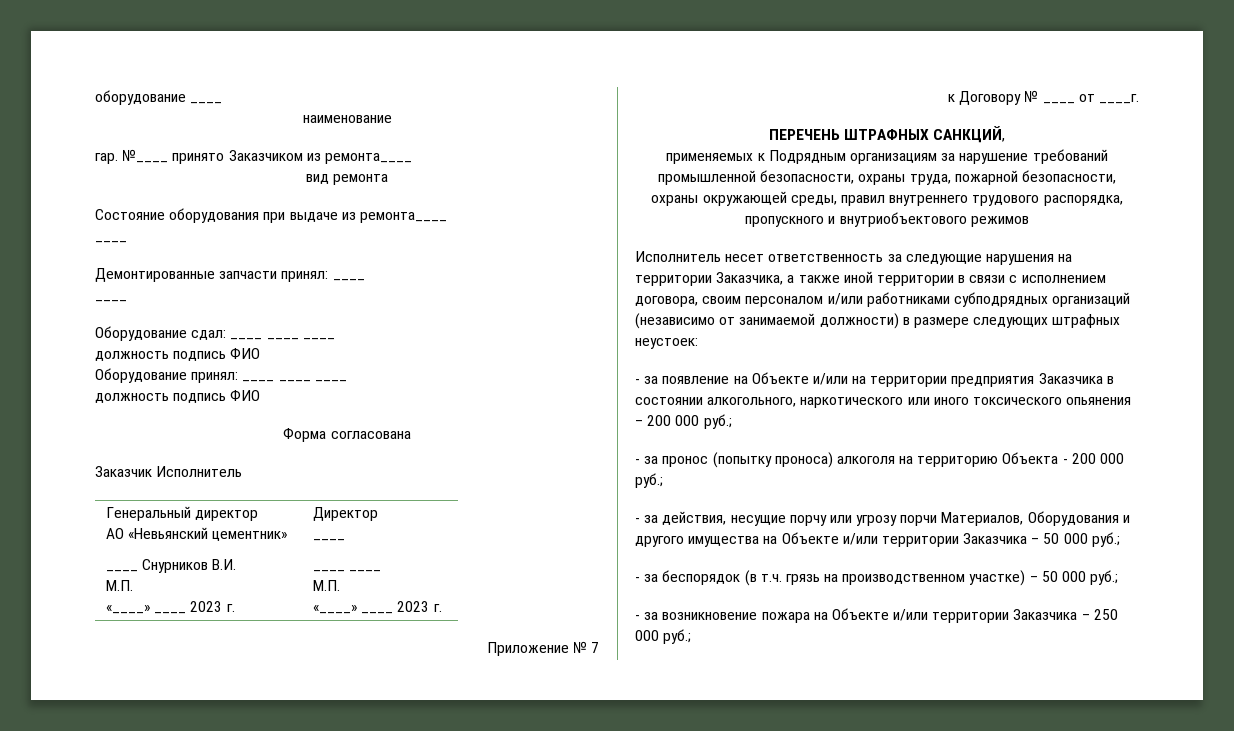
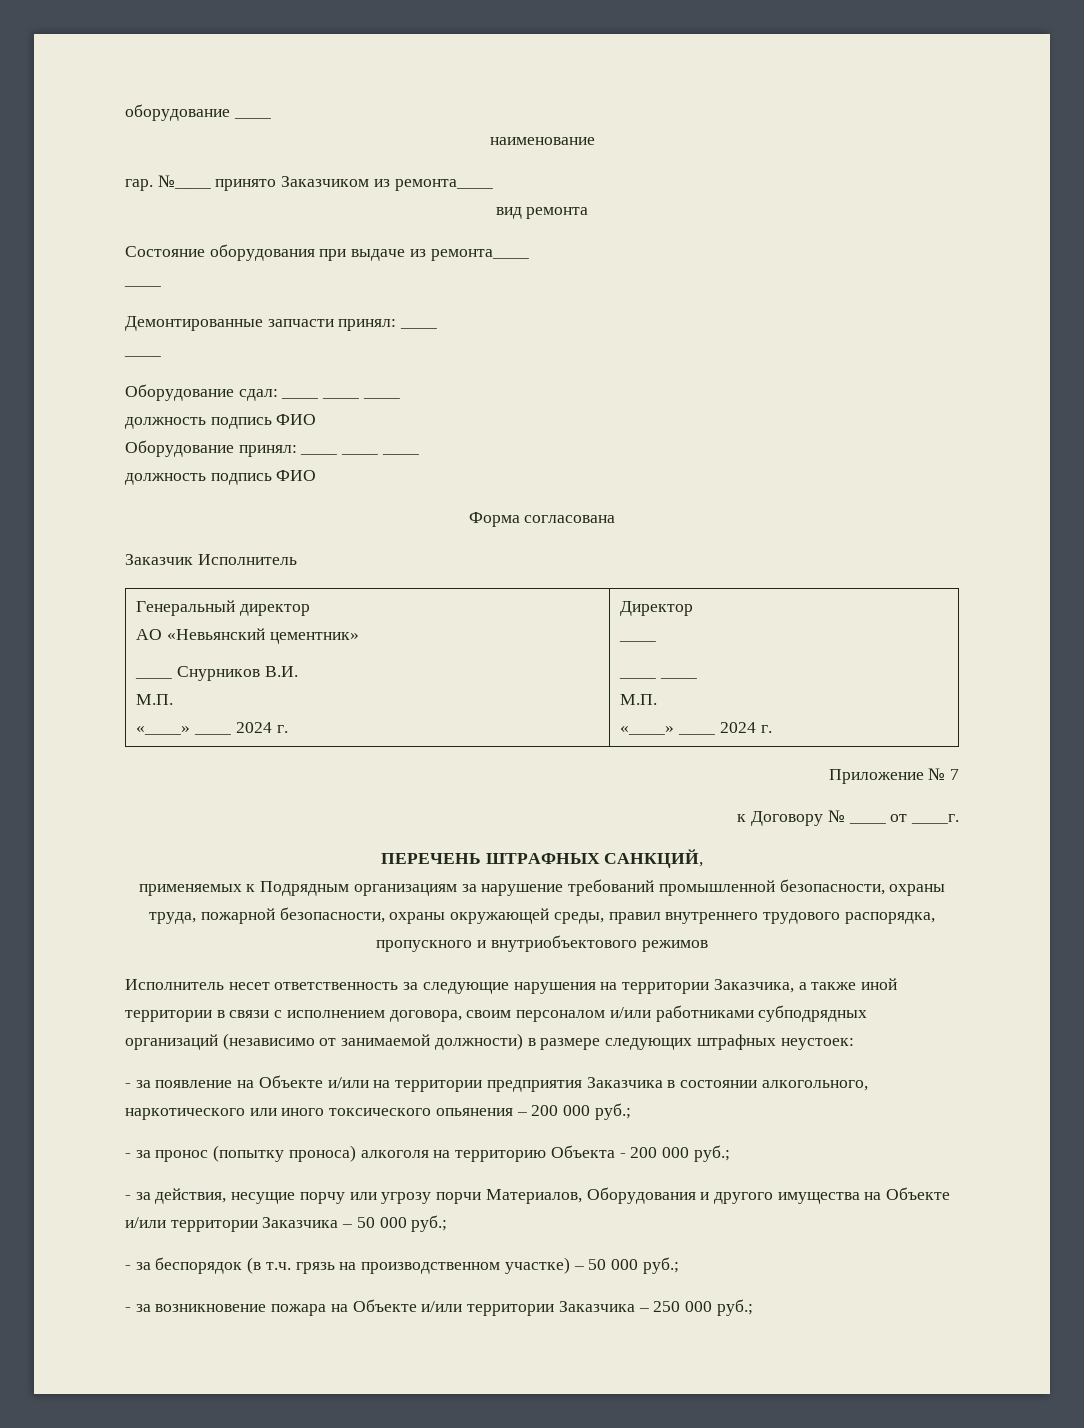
  Генеральный директор
  АО «Невьянский цементник»
  ____ Снурников В.И.
  М.П.
- «____» ____ 2023 г. | Директор
+ «____» ____ 2024 г. | Директор
  ____
  ____ ____
  М.П.
- «____» ____ 2023 г.
+ «____» ____ 2024 г.

